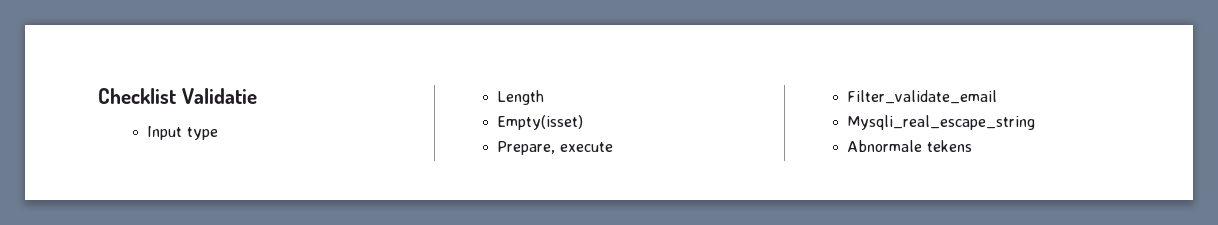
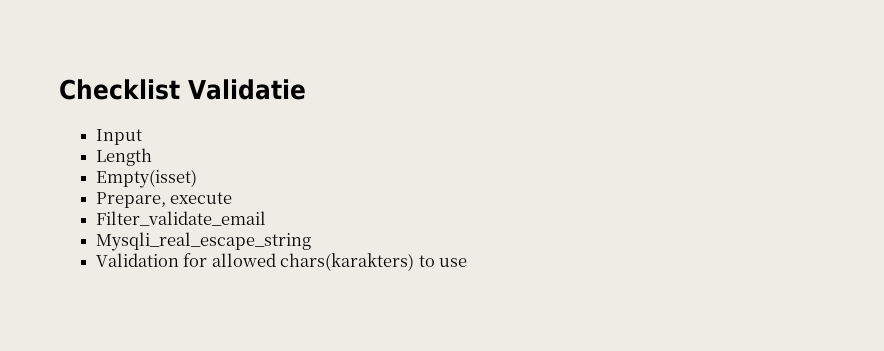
- Input type
+ Input
- Abnormale tekens
+ Validation for allowed chars(karakters) to use

